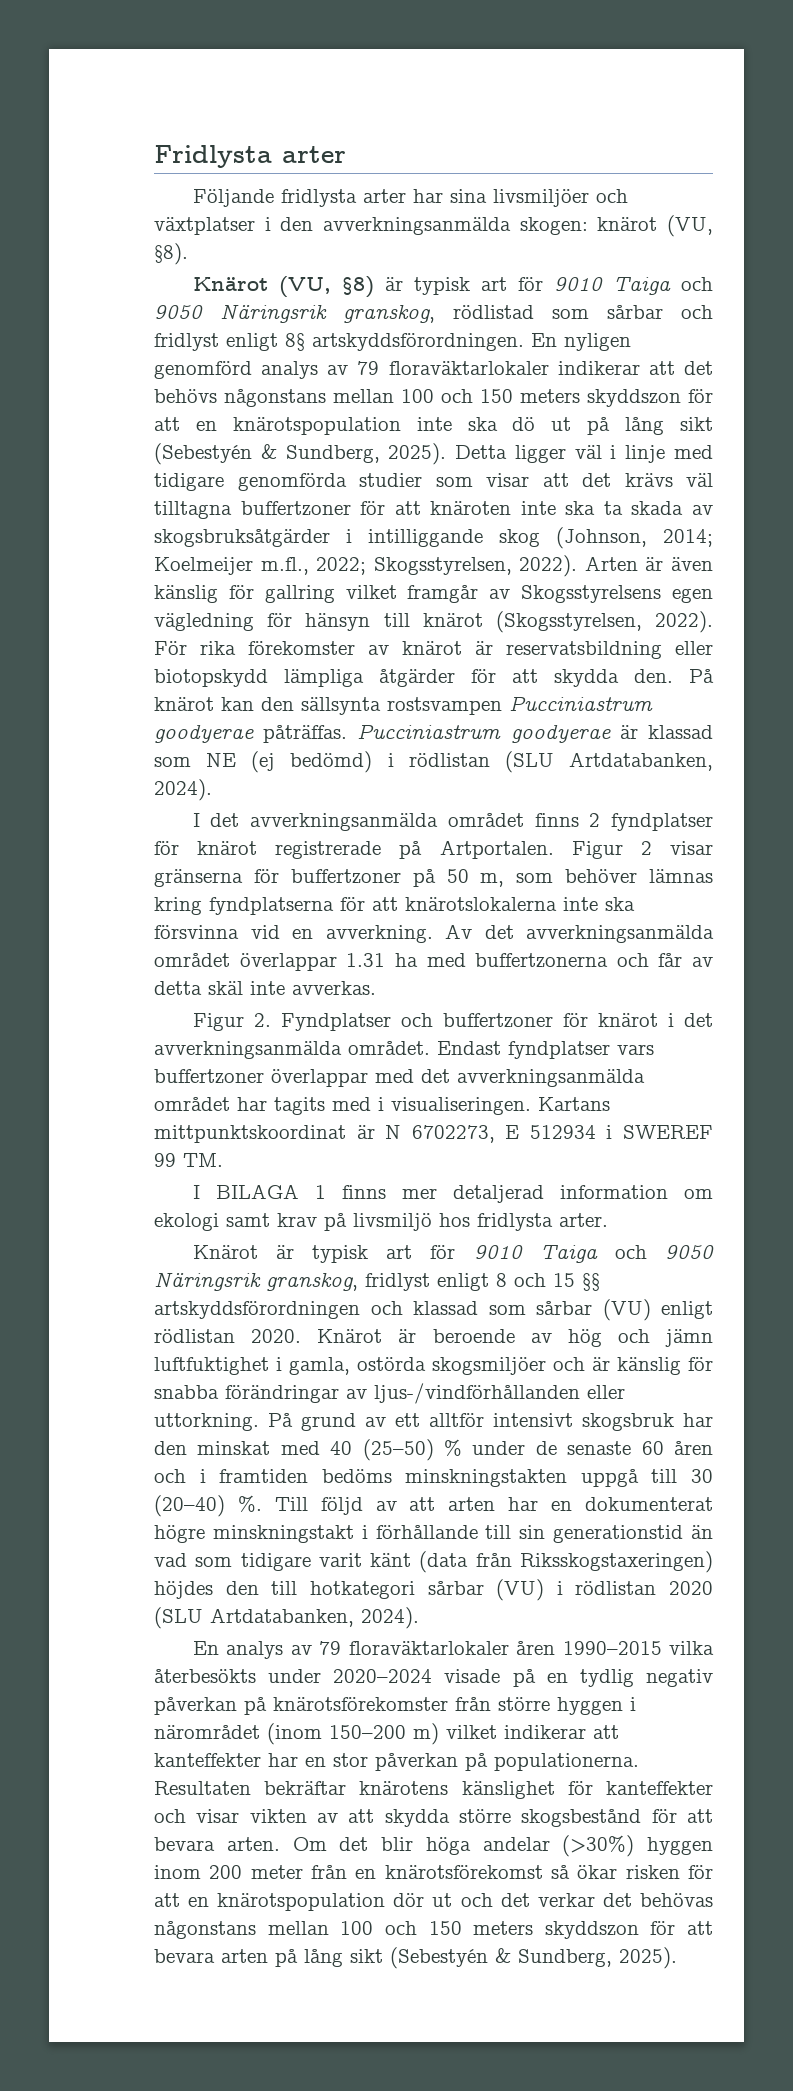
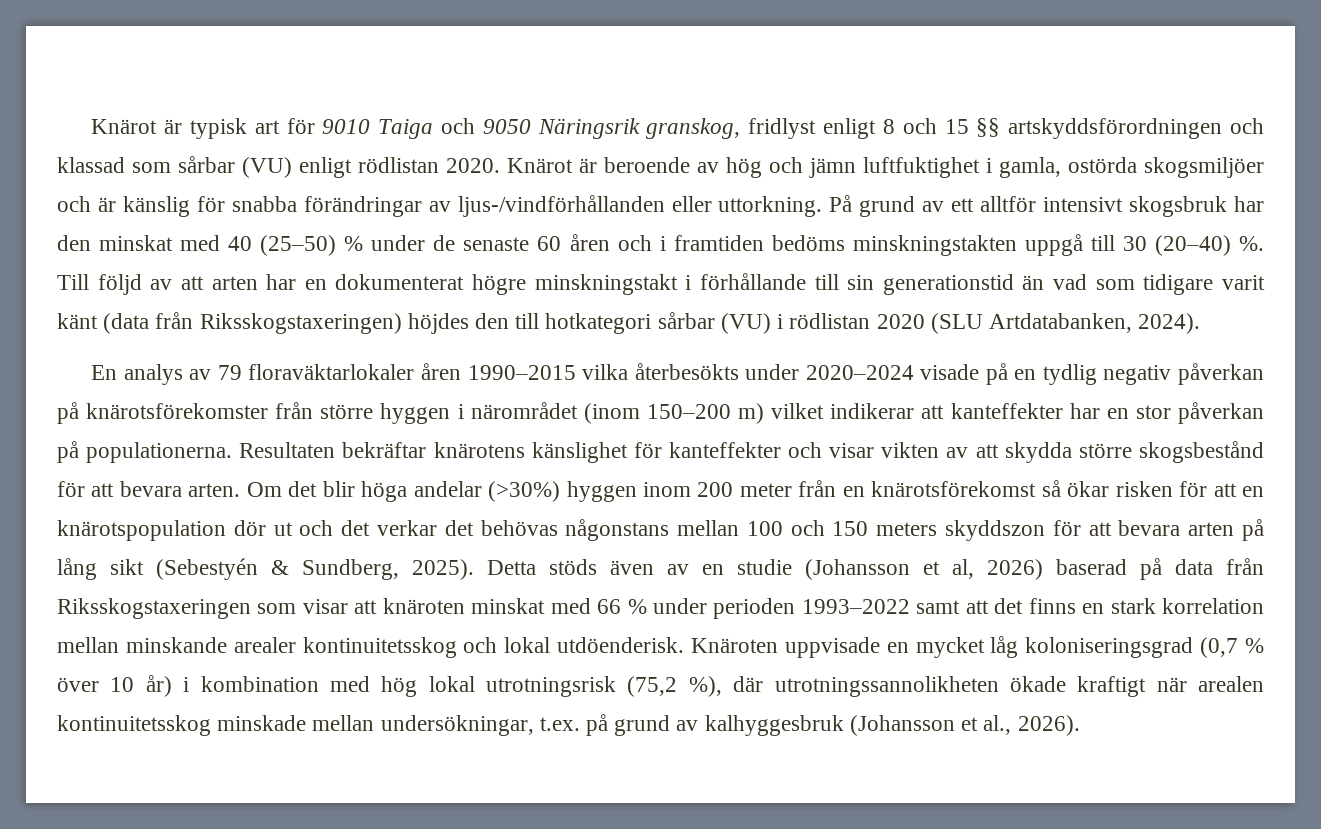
- Fridlysta arter
- Följande fridlysta arter har sina livsmiljöer och växtplatser i den avverkningsanmälda skogen: knärot (VU, §8).
- Knärot (VU, §8) är typisk art för 9010 Taiga och 9050 Näringsrik granskog, rödlistad som sårbar och fridlyst enligt 8§ artskyddsförordningen. En nyligen genomförd analys av 79 floraväktarlokaler indikerar att det behövs någonstans mellan 100 och 150 meters skyddszon för att en knärotspopulation inte ska dö ut på lång sikt (Sebestyén & Sundberg, 2025). Detta ligger väl i linje med tidigare genomförda studier som visar att det krävs väl tilltagna buffertzoner för att knäroten inte ska ta skada av skogsbruksåtgärder i intilliggande skog (Johnson, 2014; Koelmeijer m.fl., 2022; Skogsstyrelsen, 2022). Arten är även känslig för gallring vilket framgår av Skogsstyrelsens egen vägledning för hänsyn till knärot (Skogsstyrelsen, 2022). För rika förekomster av knärot är reservatsbildning eller biotopskydd lämpliga åtgärder för att skydda den. På knärot kan den sällsynta rostsvampen Pucciniastrum goodyerae påträffas. Pucciniastrum goodyerae är klassad som NE (ej bedömd) i rödlistan (SLU Artdatabanken, 2024).
- I det avverkningsanmälda området finns 2 fyndplatser för knärot registrerade på Artportalen. Figur 2 visar gränserna för buffertzoner på 50 m, som behöver lämnas kring fyndplatserna för att knärotslokalerna inte ska försvinna vid en avverkning. Av det avverkningsanmälda området överlappar 1.31 ha med buffertzonerna och får av detta skäl inte avverkas.
- Figur 2. Fyndplatser och buffertzoner för knärot i det avverkningsanmälda området. Endast fyndplatser vars buffertzoner överlappar med det avverkningsanmälda området har tagits med i visualiseringen. Kartans mittpunktskoordinat är N 6702273, E 512934 i SWEREF 99 TM.
- I BILAGA 1 finns mer detaljerad information om ekologi samt krav på livsmiljö hos fridlysta arter.
+ Detta stöds även av en studie (Johansson et al, 2026) baserad på data från Riksskogstaxeringen som visar att knäroten minskat med 66 % under perioden 1993–2022 samt att det finns en stark korrelation mellan minskande arealer kontinuitetsskog och lokal utdöenderisk. Knäroten uppvisade en mycket låg koloniseringsgrad (0,7 % över 10 år) i kombination med hög lokal utrotningsrisk (75,2 %), där utrotningssannolikheten ökade kraftigt när arealen kontinuitetsskog minskade mellan undersökningar, t.ex. på grund av kalhyggesbruk (Johansson et al., 2026).

